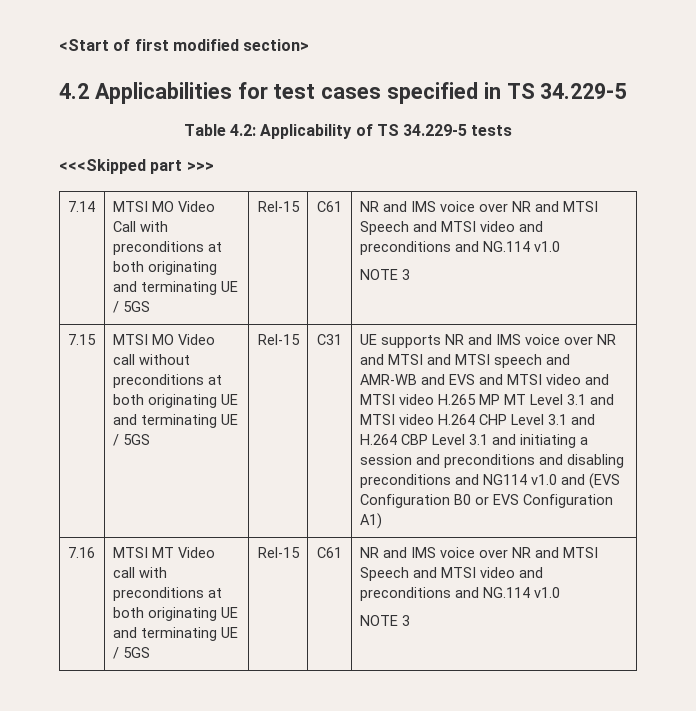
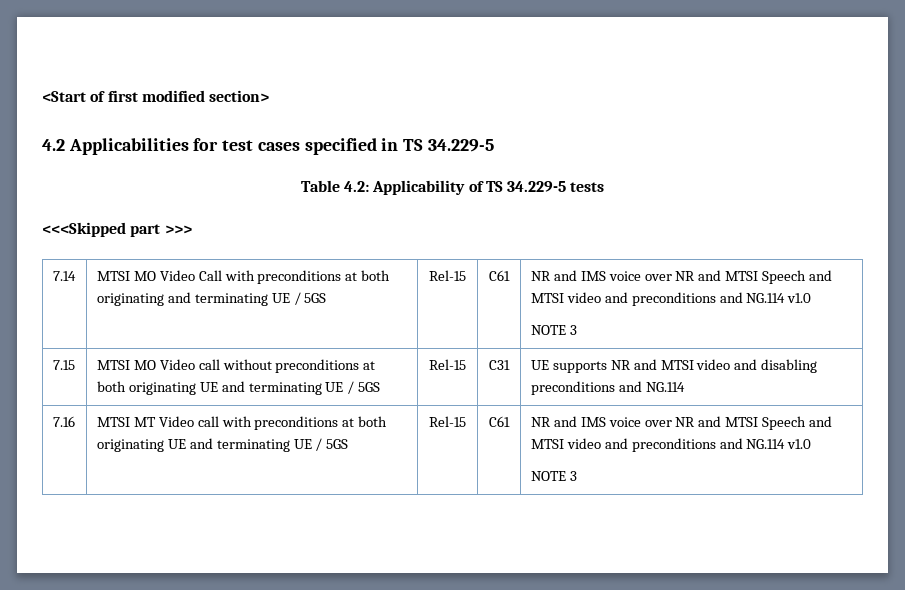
- UE supports NR and IMS voice over NR and MTSI and MTSI speech and AMR-WB and EVS and MTSI video and MTSI video H.265 MP MT Level 3.1 and MTSI video H.264 CHP Level 3.1 and H.264 CBP Level 3.1 and initiating a session and preconditions and disabling preconditions and NG114 v1.0 and (EVS Configuration B0 or EVS Configuration A1)
+ UE supports NR and MTSI video and disabling preconditions and NG.114

